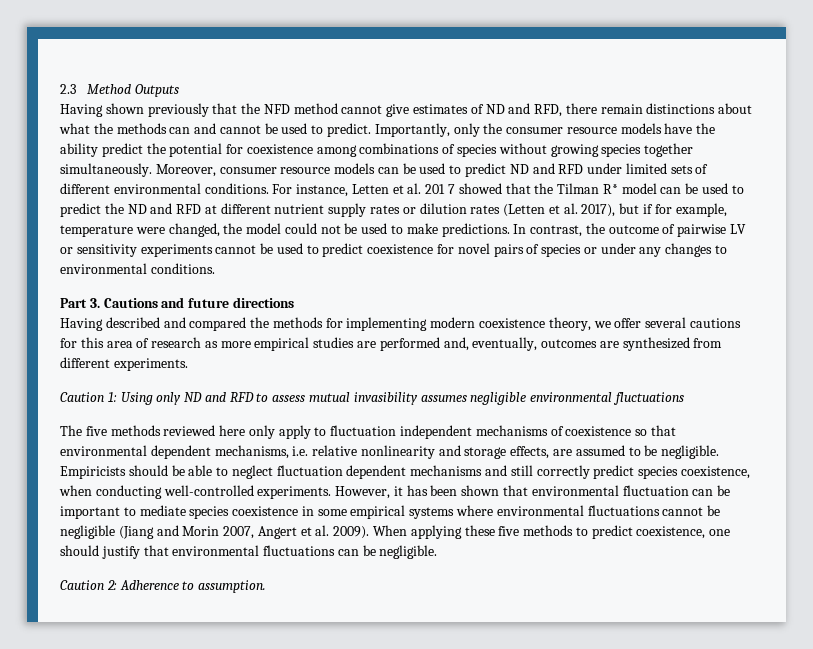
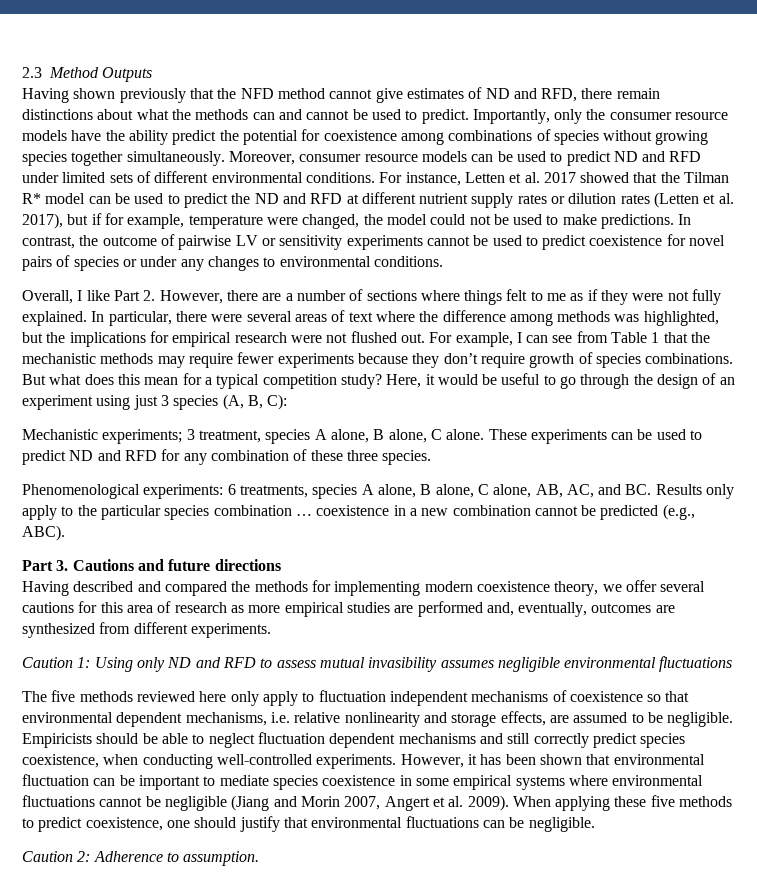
- For instance, Letten et al. 201 7 showed that the Tilman R* model can be used to predict the ND and RFD at different nutrient supply rates or dilution rates (Letten et al. 2017), but if for example, temperature were changed, the model could not be used to make predictions.
+ For instance, Letten et al. 2017 showed that the Tilman R* model can be used to predict the ND and RFD at different nutrient supply rates or dilution rates (Letten et al. 2017), but if for example, temperature were changed, the model could not be used to make predictions.
+ Overall, I like Part 2. However, there are a number of sections where things felt to me as if they were not fully explained. In particular, there were several areas of text where the difference among methods was highlighted, but the implications for empirical research were not flushed out. For example, I can see from Table 1 that the mechanistic methods may require fewer experiments because they don’t require growth of species combinations. But what does this mean for a typical competition study? Here, it would be useful to go through the design of an experiment using just 3 species (A, B, C):
+ Mechanistic experiments; 3 treatment, species A alone, B alone, C alone. These experiments can be used to predict ND and RFD for any combination of these three species.
+ Phenomenological experiments: 6 treatments, species A alone, B alone, C alone, AB, AC, and BC. Results only apply to the particular species combination … coexistence in a new combination cannot be predicted (e.g., ABC).

